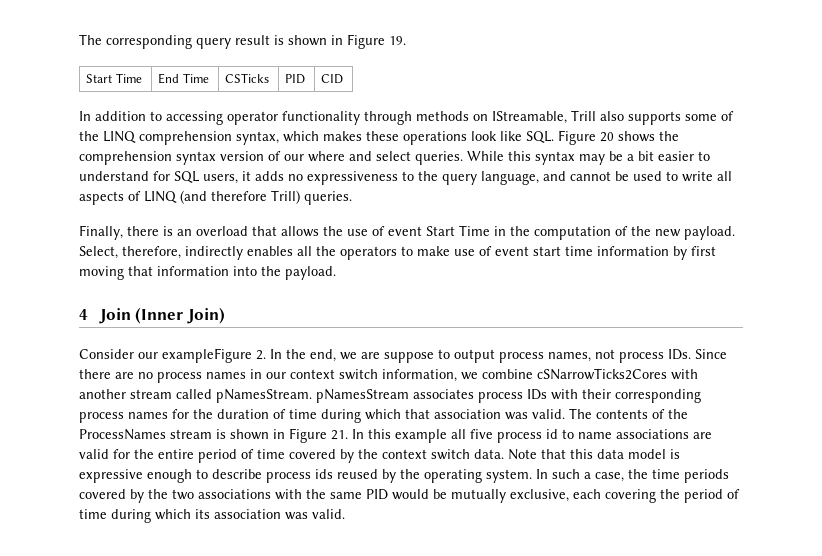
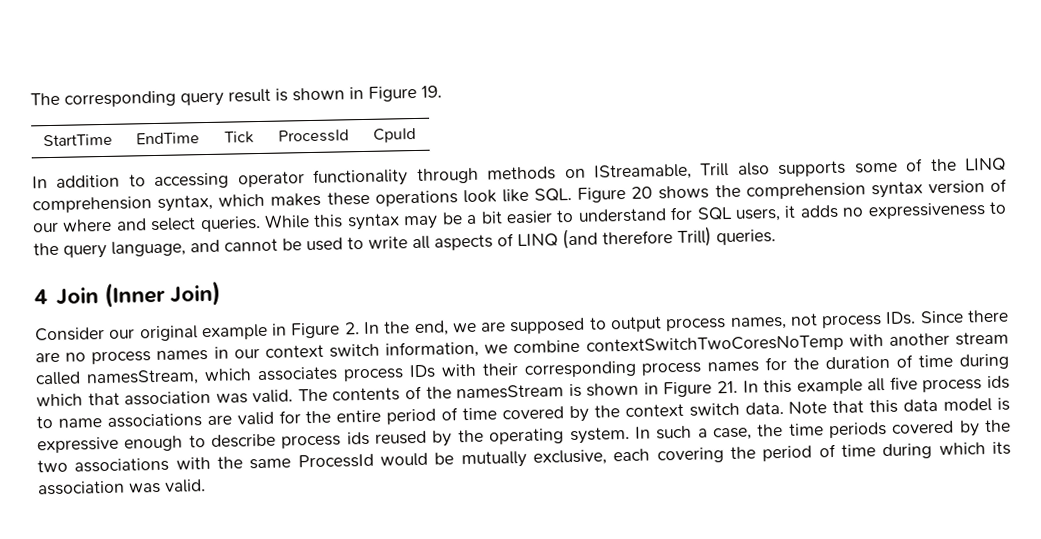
- Start Time | End Time | CSTicks | PID | CID
+ StartTime | EndTime | Tick | ProcessId | CpuId
- Finally, there is an overload that allows the use of event Start Time in the computation of the new payload. Select, therefore, indirectly enables all the operators to make use of event start time information by first moving that information into the payload.
- Consider our exampleFigure 2. In the end, we are suppose to output process names, not process IDs. Since there are no process names in our context switch information, we combine cSNarrowTicks2Cores with another stream called pNamesStream. pNamesStream associates process IDs with their corresponding process names for the duration of time during which that association was valid.
+ Consider our original example in Figure 2. In the end, we are supposed to output process names, not process IDs. Since there are no process names in our context switch information, we combine contextSwitchTwoCoresNoTemp with another stream called namesStream, which associates process IDs with their corresponding process names for the duration of time during which that association was valid.
- The contents of the ProcessNames stream is shown in Figure 21. In this example all five process id to name associations are valid for the entire period of time covered by the context switch data.
+ The contents of the namesStream is shown in Figure 21. In this example all five process ids to name associations are valid for the entire period of time covered by the context switch data.
- In such a case, the time periods covered by the two associations with the same PID would be mutually exclusive, each covering the period of time during which its association was valid.
+ In such a case, the time periods covered by the two associations with the same ProcessId would be mutually exclusive, each covering the period of time during which its association was valid.

